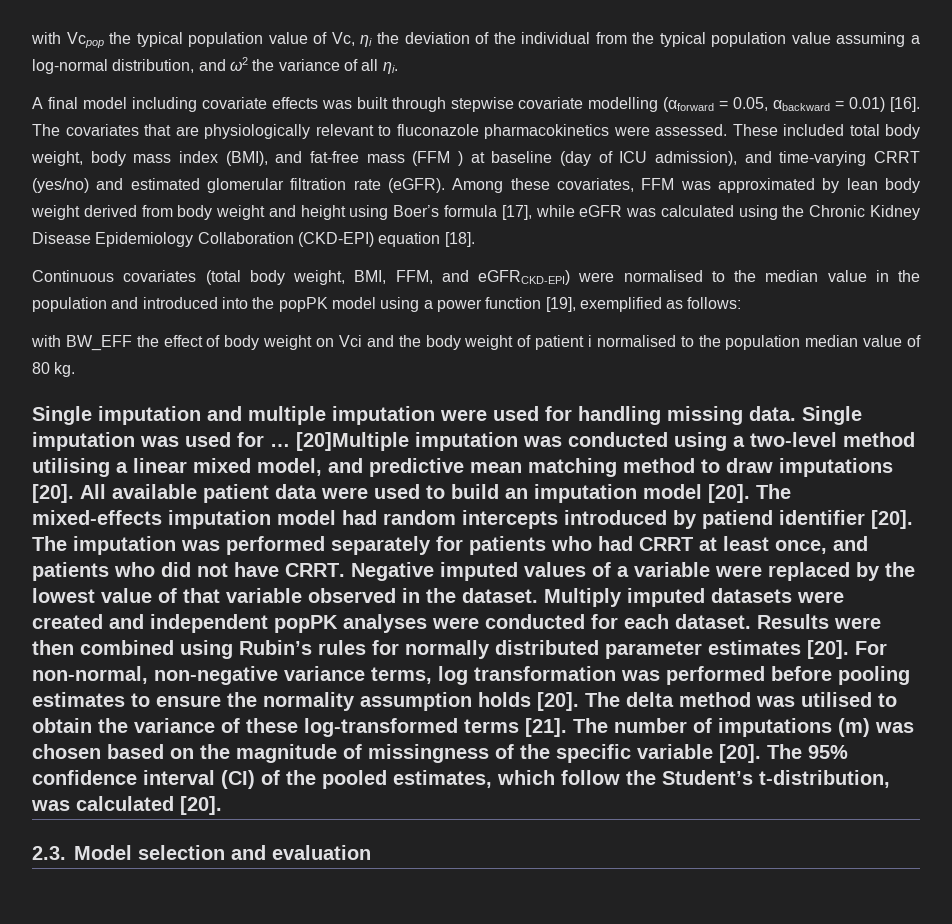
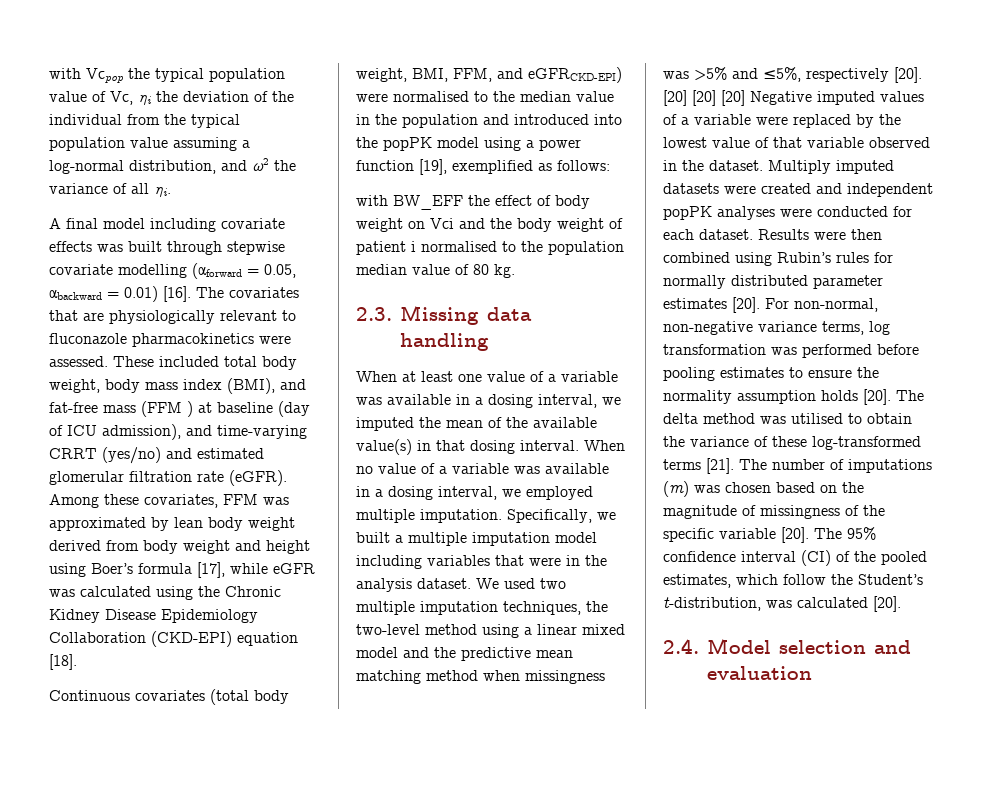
- Single imputation and multiple imputation were used for handling missing data. Single imputation was used for … [20]Multiple imputation was conducted using a two-level method utilising a linear mixed model, and predictive mean matching method to draw imputations [20]. All available patient data were used to build an imputation model [20]. The mixed-effects imputation model had random intercepts introduced by patiend identifier [20]. The imputation was performed separately for patients who had CRRT at least once, and patients who did not have CRRT. Negative imputed values of a variable were replaced by the lowest value of that variable observed in the dataset.
+ 2.3. Missing data handling
+ When at least one value of a variable was available in a dosing interval, we imputed the mean of the available value(s) in that dosing interval. When no value of a variable was available in a dosing interval, we employed multiple imputation. Specifically, we built a multiple imputation model including variables that were in the analysis dataset. We used two multiple imputation techniques, the two-level method using a linear mixed model and the predictive mean matching method when missingness was >5% and ≤5%, respectively [20]. [20] [20] [20] Negative imputed values of a variable were replaced by the lowest value of that variable observed in the dataset.
- 2.3. Model selection and evaluation
+ 2.4. Model selection and evaluation

